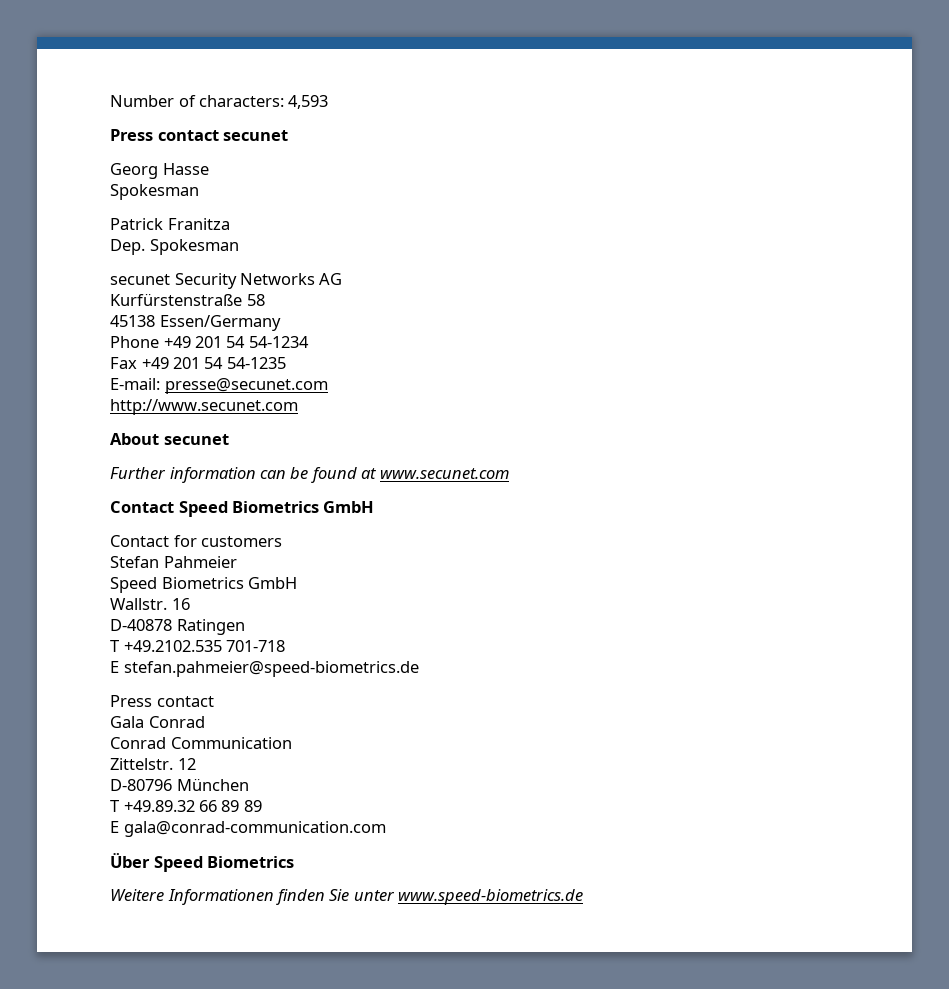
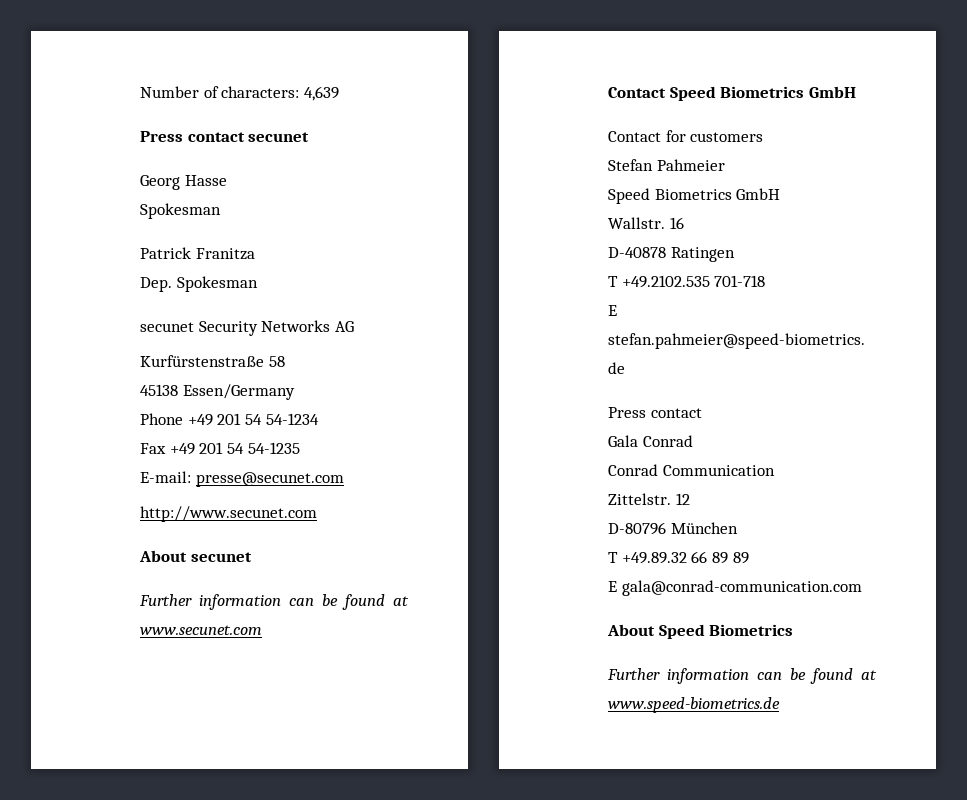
- Number of characters: 4,593
+ Number of characters: 4,639
- Über Speed Biometrics
+ About Speed Biometrics
- Weitere Informationen finden Sie unter www.speed-biometrics.de
+ Further information can be found at www.speed-biometrics.de

